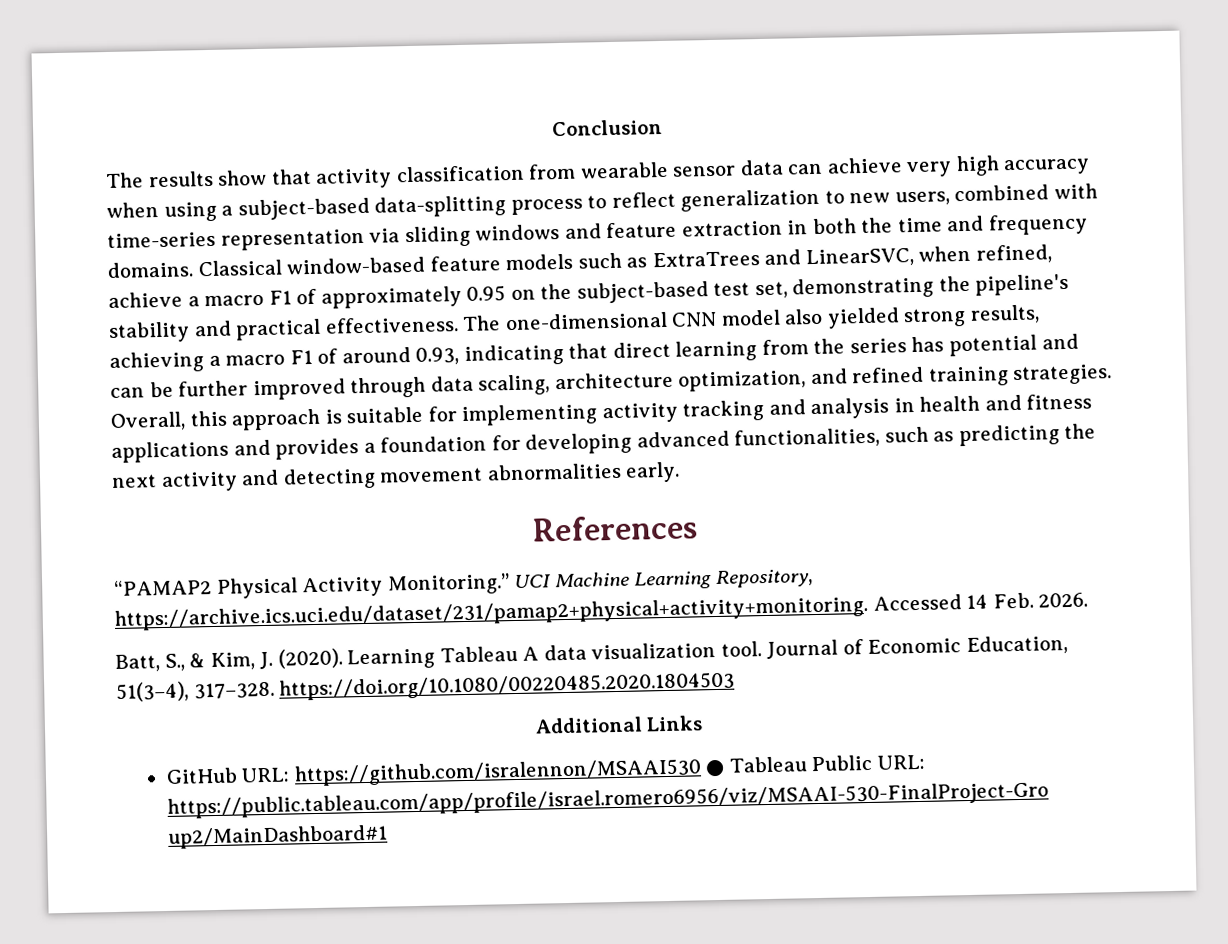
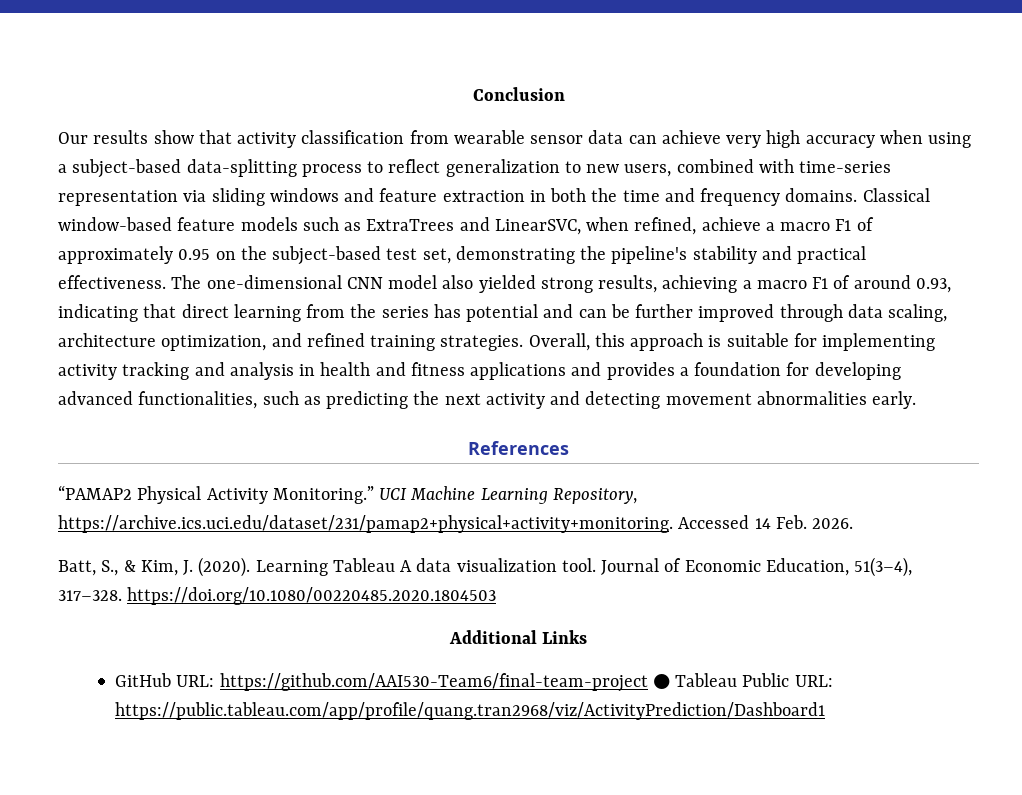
- The results show that activity classification from wearable sensor data can achieve very high accuracy when using a subject-based data-splitting process to reflect generalization to new users, combined with time-series representation via sliding windows and feature extraction in both the time and frequency domains.
+ Our results show that activity classification from wearable sensor data can achieve very high accuracy when using a subject-based data-splitting process to reflect generalization to new users, combined with time-series representation via sliding windows and feature extraction in both the time and frequency domains.
- GitHub URL: https://github.com/isralennon/MSAAI530 ● Tableau Public URL: https://public.tableau.com/app/profile/israel.romero6956/viz/MSAAI-530-FinalProject-Gro up2/MainDashboard#1
+ GitHub URL: https://github.com/AAI530-Team6/final-team-project ● Tableau Public URL: https://public.tableau.com/app/profile/quang.tran2968/viz/ActivityPrediction/Dashboard1

